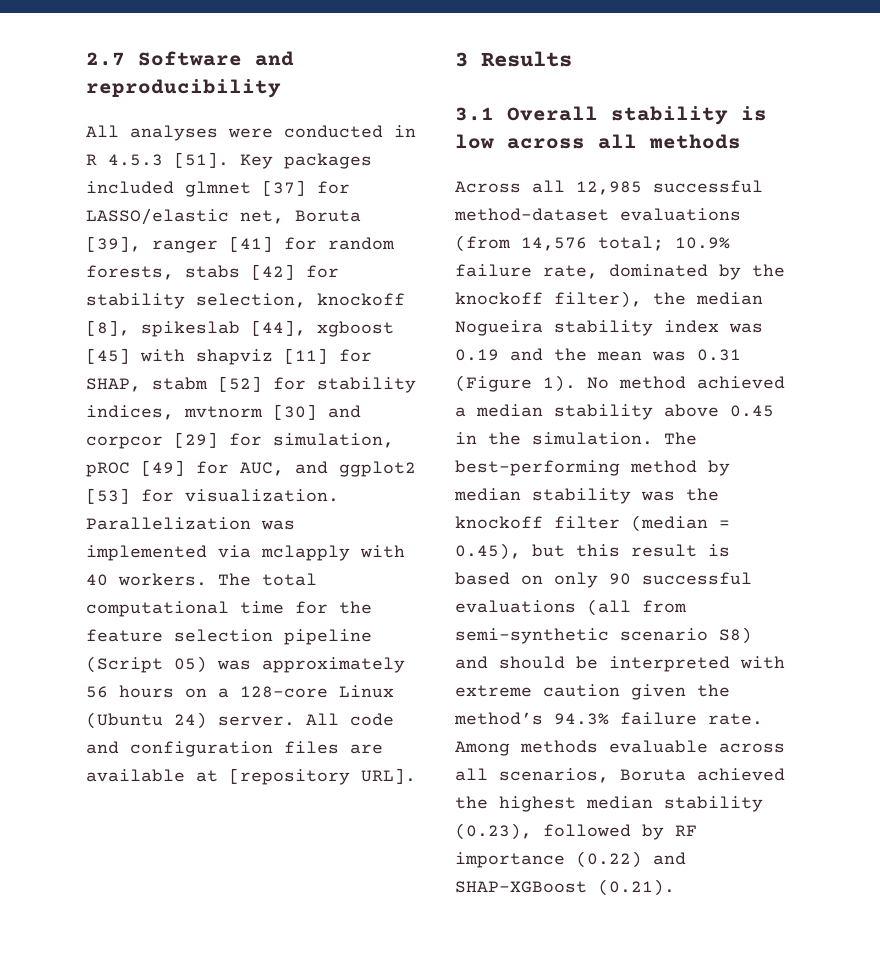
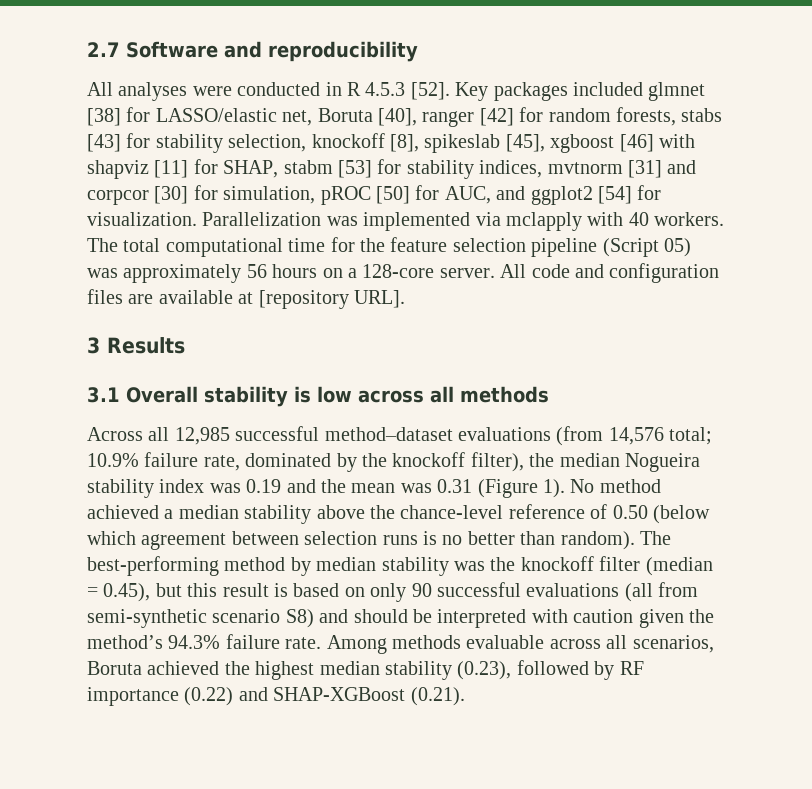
- All analyses were conducted in R 4.5.3 [51].
+ All analyses were conducted in R 4.5.3 [52].
- Key packages included glmnet [37] for LASSO/elastic net, Boruta [39], ranger [41] for random forests, stabs [42] for stability selection, knockoff [8], spikeslab [44], xgboost [45] with shapviz [11] for SHAP, stabm [52] for stability indices, mvtnorm [30] and corpcor [29] for simulation, pROC [49] for AUC, and ggplot2 [53] for visualization.
+ Key packages included glmnet [38] for LASSO/elastic net, Boruta [40], ranger [42] for random forests, stabs [43] for stability selection, knockoff [8], spikeslab [45], xgboost [46] with shapviz [11] for SHAP, stabm [53] for stability indices, mvtnorm [31] and corpcor [30] for simulation, pROC [50] for AUC, and ggplot2 [54] for visualization.
- The total computational time for the feature selection pipeline (Script 05) was approximately 56 hours on a 128-core Linux (Ubuntu 24) server.
+ The total computational time for the feature selection pipeline (Script 05) was approximately 56 hours on a 128-core server.
- No method achieved a median stability above 0.45 in the simulation.
+ No method achieved a median stability above the chance-level reference of 0.50 (below which agreement between selection runs is no better than random).
- The best-performing method by median stability was the knockoff filter (median = 0.45), but this result is based on only 90 successful evaluations (all from semi-synthetic scenario S8) and should be interpreted with extreme caution given the method’s 94.3% failure rate.
+ The best-performing method by median stability was the knockoff filter (median = 0.45), but this result is based on only 90 successful evaluations (all from semi-synthetic scenario S8) and should be interpreted with caution given the method’s 94.3% failure rate.

